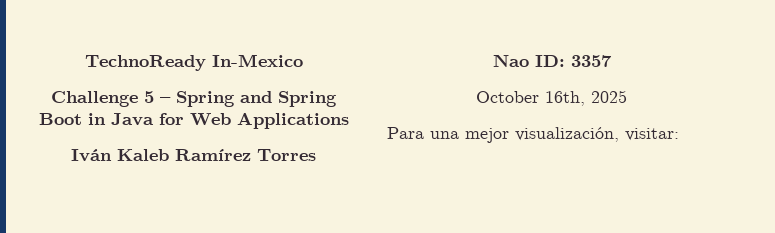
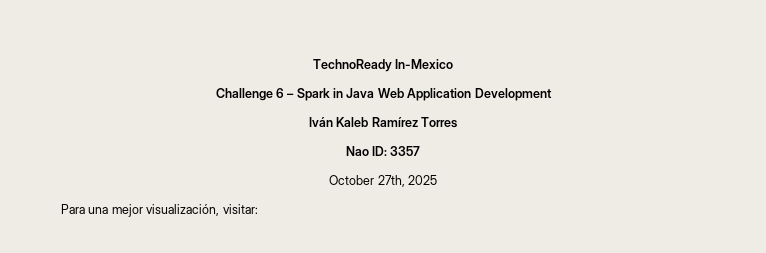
- Challenge 5 – Spring and Spring Boot in Java for Web Applications
+ Challenge 6 – Spark in Java Web Application Development
- October 16th, 2025
+ October 27th, 2025

